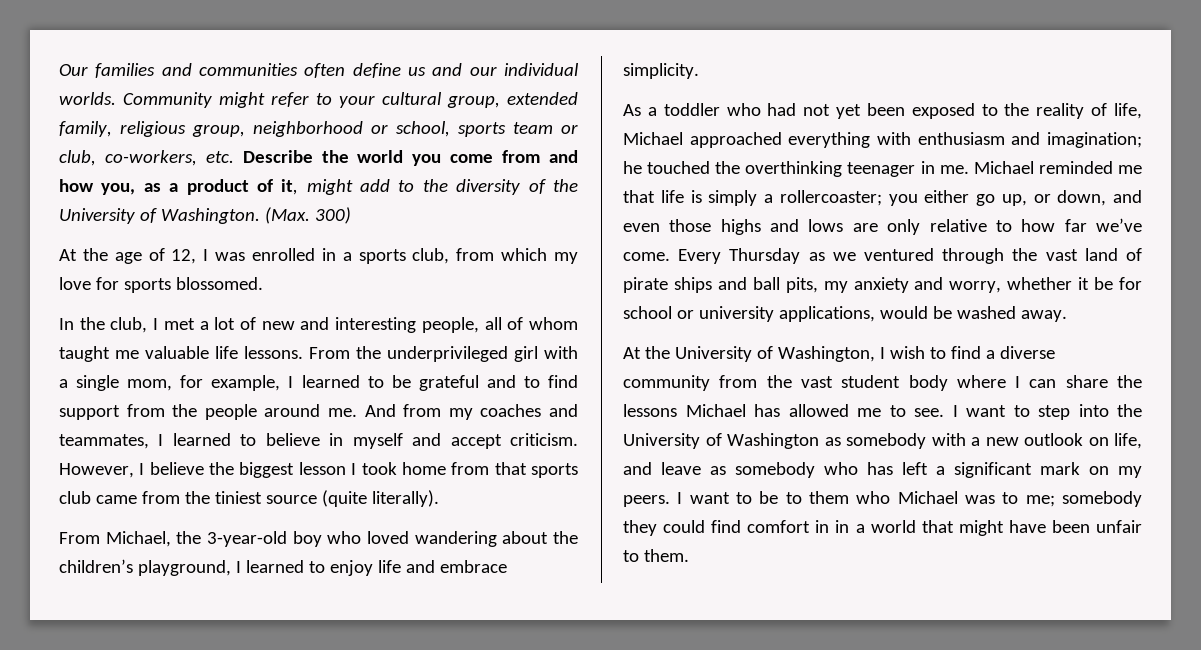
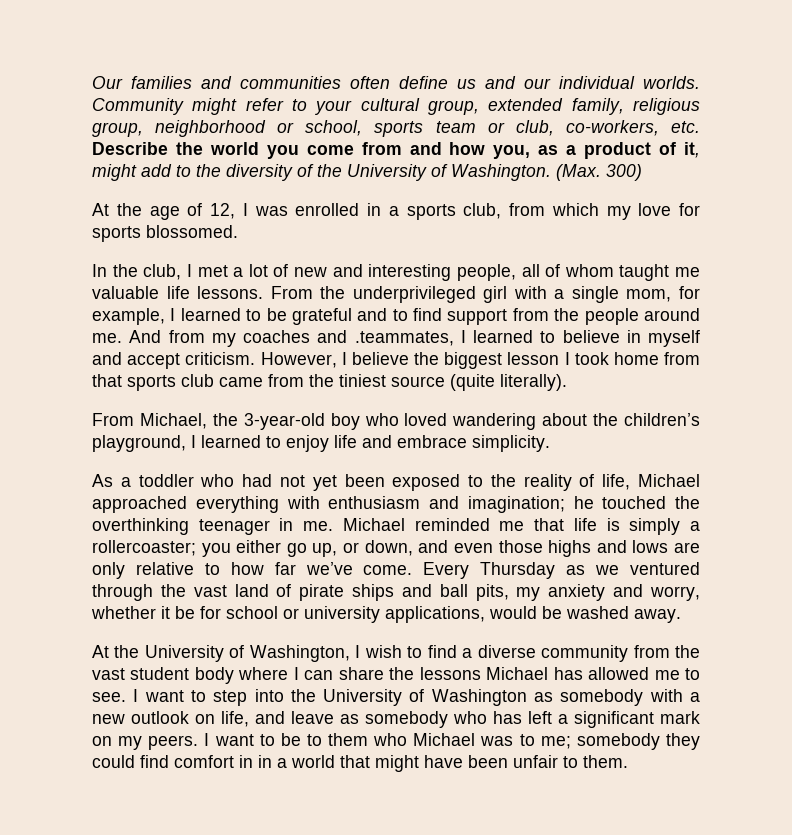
- And from my coaches and teammates, I learned to believe in myself and accept criticism.
+ And from my coaches and .teammates, I learned to believe in myself and accept criticism.

